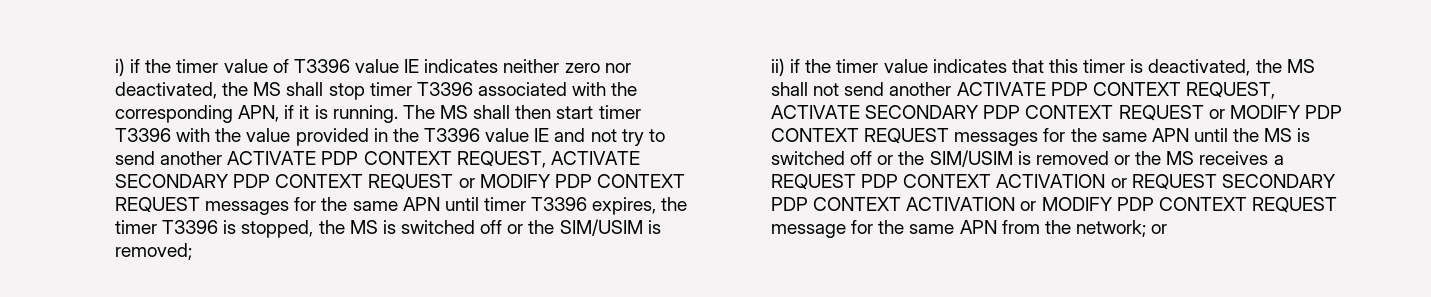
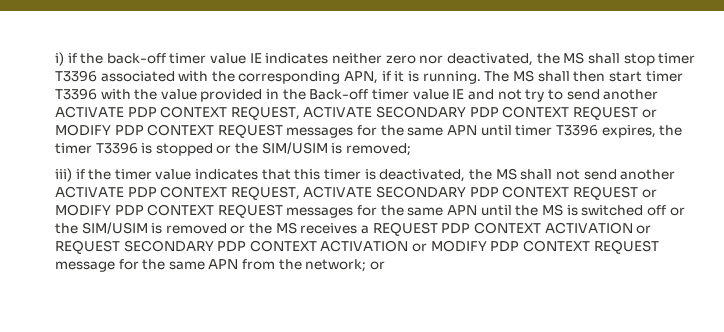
- i) if the timer value of T3396 value IE indicates neither zero nor deactivated, the MS shall stop timer T3396 associated with the corresponding APN, if it is running.
+ i) if the back-off timer value IE indicates neither zero nor deactivated, the MS shall stop timer T3396 associated with the corresponding APN, if it is running.
- The MS shall then start timer T3396 with the value provided in the T3396 value IE and not try to send another ACTIVATE PDP CONTEXT REQUEST, ACTIVATE SECONDARY PDP CONTEXT REQUEST or MODIFY PDP CONTEXT REQUEST messages for the same APN until timer T3396 expires, the timer T3396 is stopped, the MS is switched off or the SIM/USIM is removed;
+ The MS shall then start timer T3396 with the value provided in the Back-off timer value IE and not try to send another ACTIVATE PDP CONTEXT REQUEST, ACTIVATE SECONDARY PDP CONTEXT REQUEST or MODIFY PDP CONTEXT REQUEST messages for the same APN until timer T3396 expires, the timer T3396 is stopped or the SIM/USIM is removed;
- ii) if the timer value indicates that this timer is deactivated, the MS shall not send another ACTIVATE PDP CONTEXT REQUEST, ACTIVATE SECONDARY PDP CONTEXT REQUEST or MODIFY PDP CONTEXT REQUEST messages for the same APN until the MS is switched off or the SIM/USIM is removed or the MS receives a REQUEST PDP CONTEXT ACTIVATION or REQUEST SECONDARY PDP CONTEXT ACTIVATION or MODIFY PDP CONTEXT REQUEST message for the same APN from the network;
+ iii) if the timer value indicates that this timer is deactivated, the MS shall not send another ACTIVATE PDP CONTEXT REQUEST, ACTIVATE SECONDARY PDP CONTEXT REQUEST or MODIFY PDP CONTEXT REQUEST messages for the same APN until the MS is switched off or the SIM/USIM is removed or the MS receives a REQUEST PDP CONTEXT ACTIVATION or REQUEST SECONDARY PDP CONTEXT ACTIVATION or MODIFY PDP CONTEXT REQUEST message for the same APN from the network;

